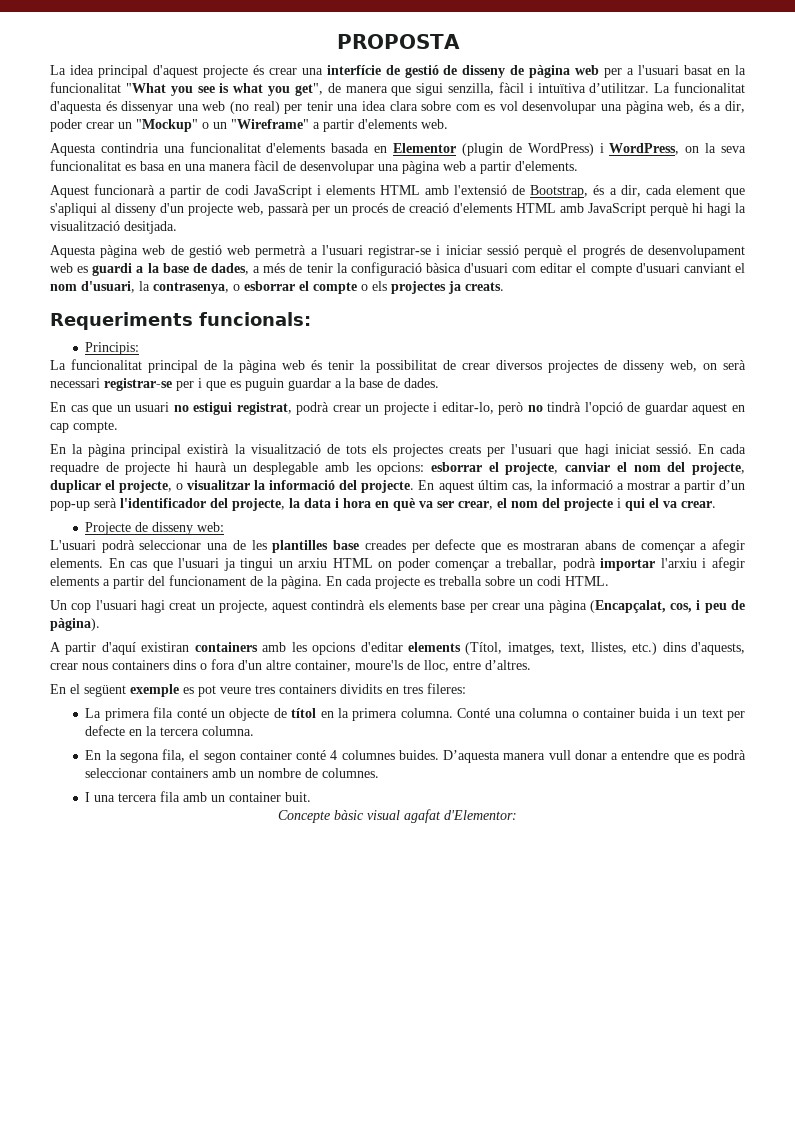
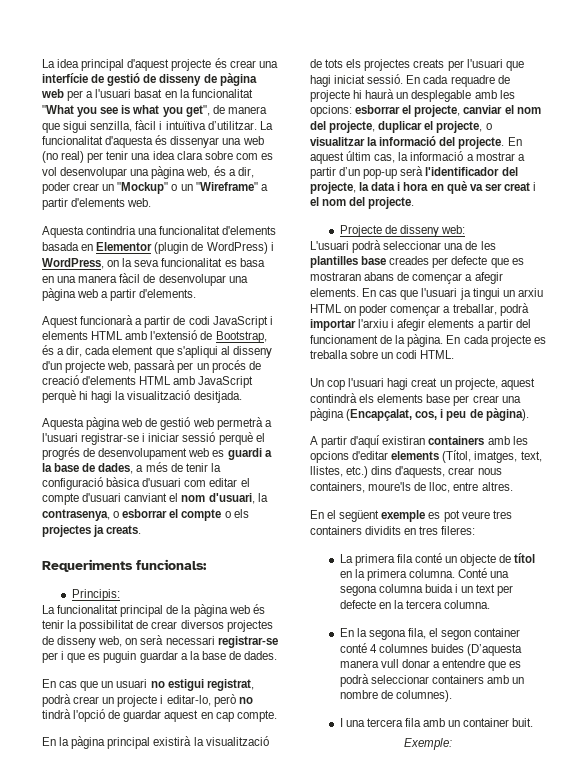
- PROPOSTA
- En aquest últim cas, la informació a mostrar a partir d’un pop-up serà l'identificador del projecte, la data i hora en què va ser crear, el nom del projecte i qui el va crear.
+ En aquest últim cas, la informació a mostrar a partir d’un pop-up serà l'identificador del projecte, la data i hora en què va ser creat i el nom del projecte.
- A partir d'aquí existiran containers amb les opcions d'editar elements (Títol, imatges, text, llistes, etc.) dins d'aquests, crear nous containers dins o fora d'un altre container, moure'ls de lloc, entre d’altres.
+ A partir d'aquí existiran containers amb les opcions d'editar elements (Títol, imatges, text, llistes, etc.) dins d'aquests, crear nous containers, moure'ls de lloc, entre altres.
- Conté una columna o container buida i un text per defecte en la tercera columna.
+ Conté una segona columna buida i un text per defecte en la tercera columna.
- En la segona fila, el segon container conté 4 columnes buides. D’aquesta manera vull donar a entendre que es podrà seleccionar containers amb un nombre de columnes.
+ En la segona fila, el segon container conté 4 columnes buides (D’aquesta manera vull donar a entendre que es podrà seleccionar containers amb un nombre de columnes).
- Concepte bàsic visual agafat d'Elementor:
+ Exemple:

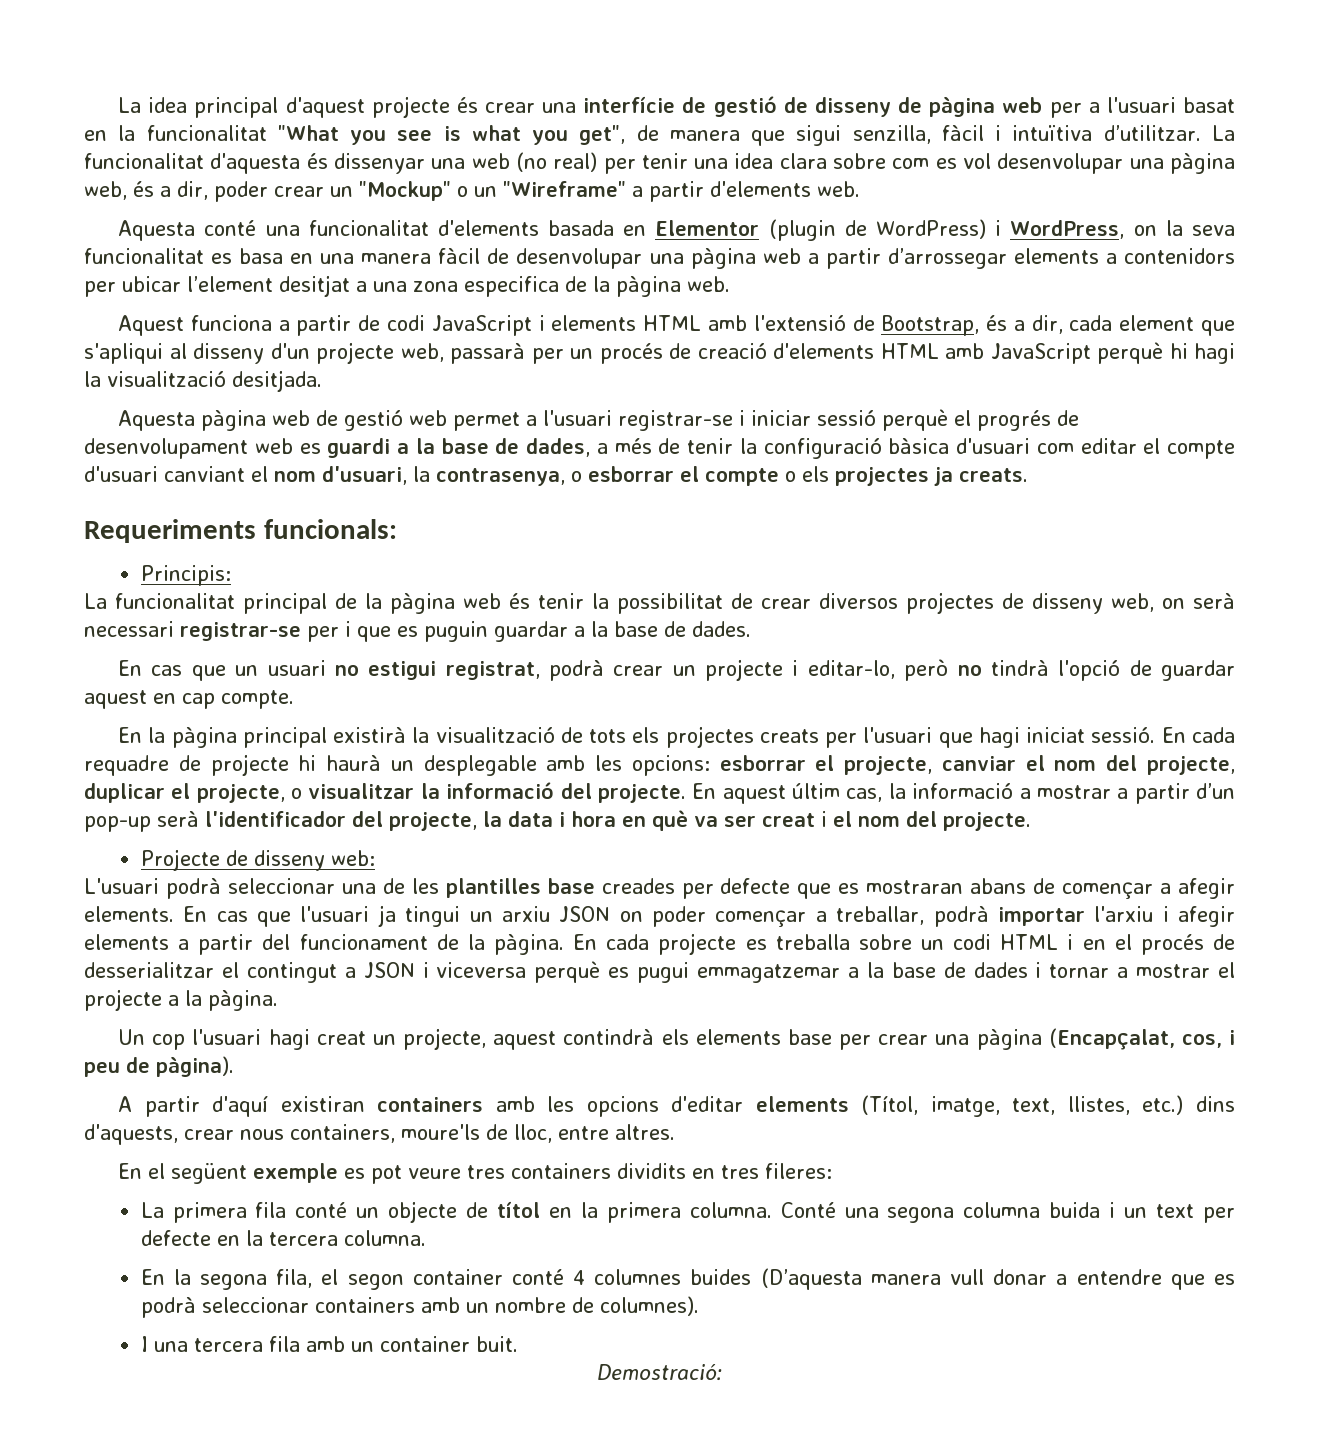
- Aquesta contindria una funcionalitat d'elements basada en Elementor (plugin de WordPress) i WordPress, on la seva funcionalitat es basa en una manera fàcil de desenvolupar una pàgina web a partir d'elements.
+ Aquesta conté una funcionalitat d'elements basada en Elementor (plugin de WordPress) i WordPress, on la seva funcionalitat es basa en una manera fàcil de desenvolupar una pàgina web a partir d’arrossegar elements a contenidors per ubicar l’element desitjat a una zona especifica de la pàgina web.
- Aquest funcionarà a partir de codi JavaScript i elements HTML amb l'extensió de Bootstrap, és a dir, cada element que s'apliqui al disseny d'un projecte web, passarà per un procés de creació d'elements HTML amb JavaScript perquè hi hagi la visualització desitjada.
+ Aquest funciona a partir de codi JavaScript i elements HTML amb l'extensió de Bootstrap, és a dir, cada element que s'apliqui al disseny d'un projecte web, passarà per un procés de creació d'elements HTML amb JavaScript perquè hi hagi la visualització desitjada.
- Aquesta pàgina web de gestió web permetrà a l'usuari registrar-se i iniciar sessió perquè el progrés de desenvolupament web es guardi a la base de dades, a més de tenir la configuració bàsica d'usuari com editar el compte d'usuari canviant el nom d'usuari, la contrasenya, o esborrar el compte o els projectes ja creats.
+ Aquesta pàgina web de gestió web permet a l'usuari registrar-se i iniciar sessió perquè el progrés de desenvolupament web es guardi a la base de dades, a més de tenir la configuració bàsica d'usuari com editar el compte d'usuari canviant el nom d'usuari, la contrasenya, o esborrar el compte o els projectes ja creats.
- En cas que l'usuari ja tingui un arxiu HTML on poder començar a treballar, podrà importar l'arxiu i afegir elements a partir del funcionament de la pàgina.
+ En cas que l'usuari ja tingui un arxiu JSON on poder començar a treballar, podrà importar l'arxiu i afegir elements a partir del funcionament de la pàgina.
- En cada projecte es treballa sobre un codi HTML.
+ En cada projecte es treballa sobre un codi HTML i en el procés de desserialitzar el contingut a JSON i viceversa perquè es pugui emmagatzemar a la base de dades i tornar a mostrar el projecte a la pàgina.
- A partir d'aquí existiran containers amb les opcions d'editar elements (Títol, imatges, text, llistes, etc.) dins d'aquests, crear nous containers, moure'ls de lloc, entre altres.
+ A partir d'aquí existiran containers amb les opcions d'editar elements (Títol, imatge, text, llistes, etc.) dins d'aquests, crear nous containers, moure'ls de lloc, entre altres.
- Exemple:
+ Demostració:

